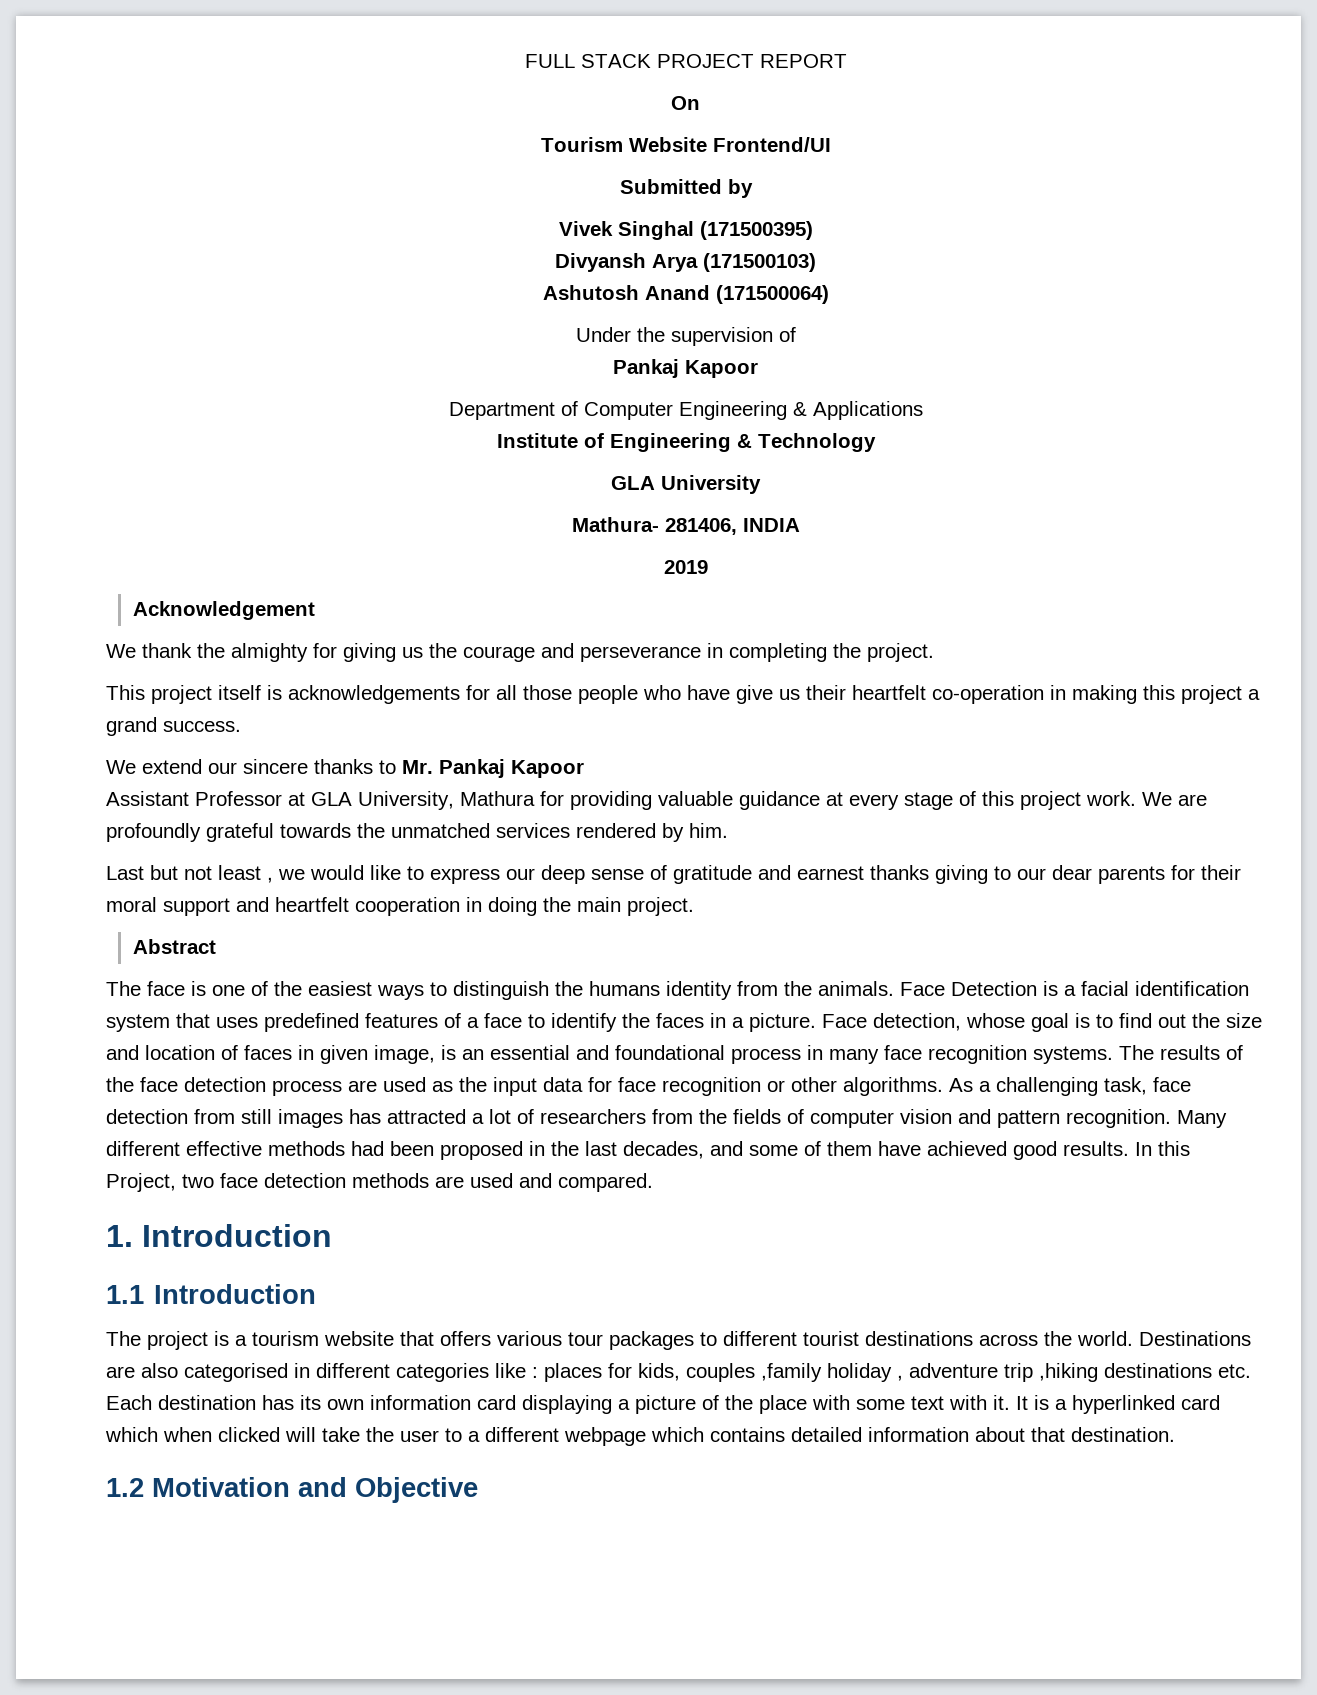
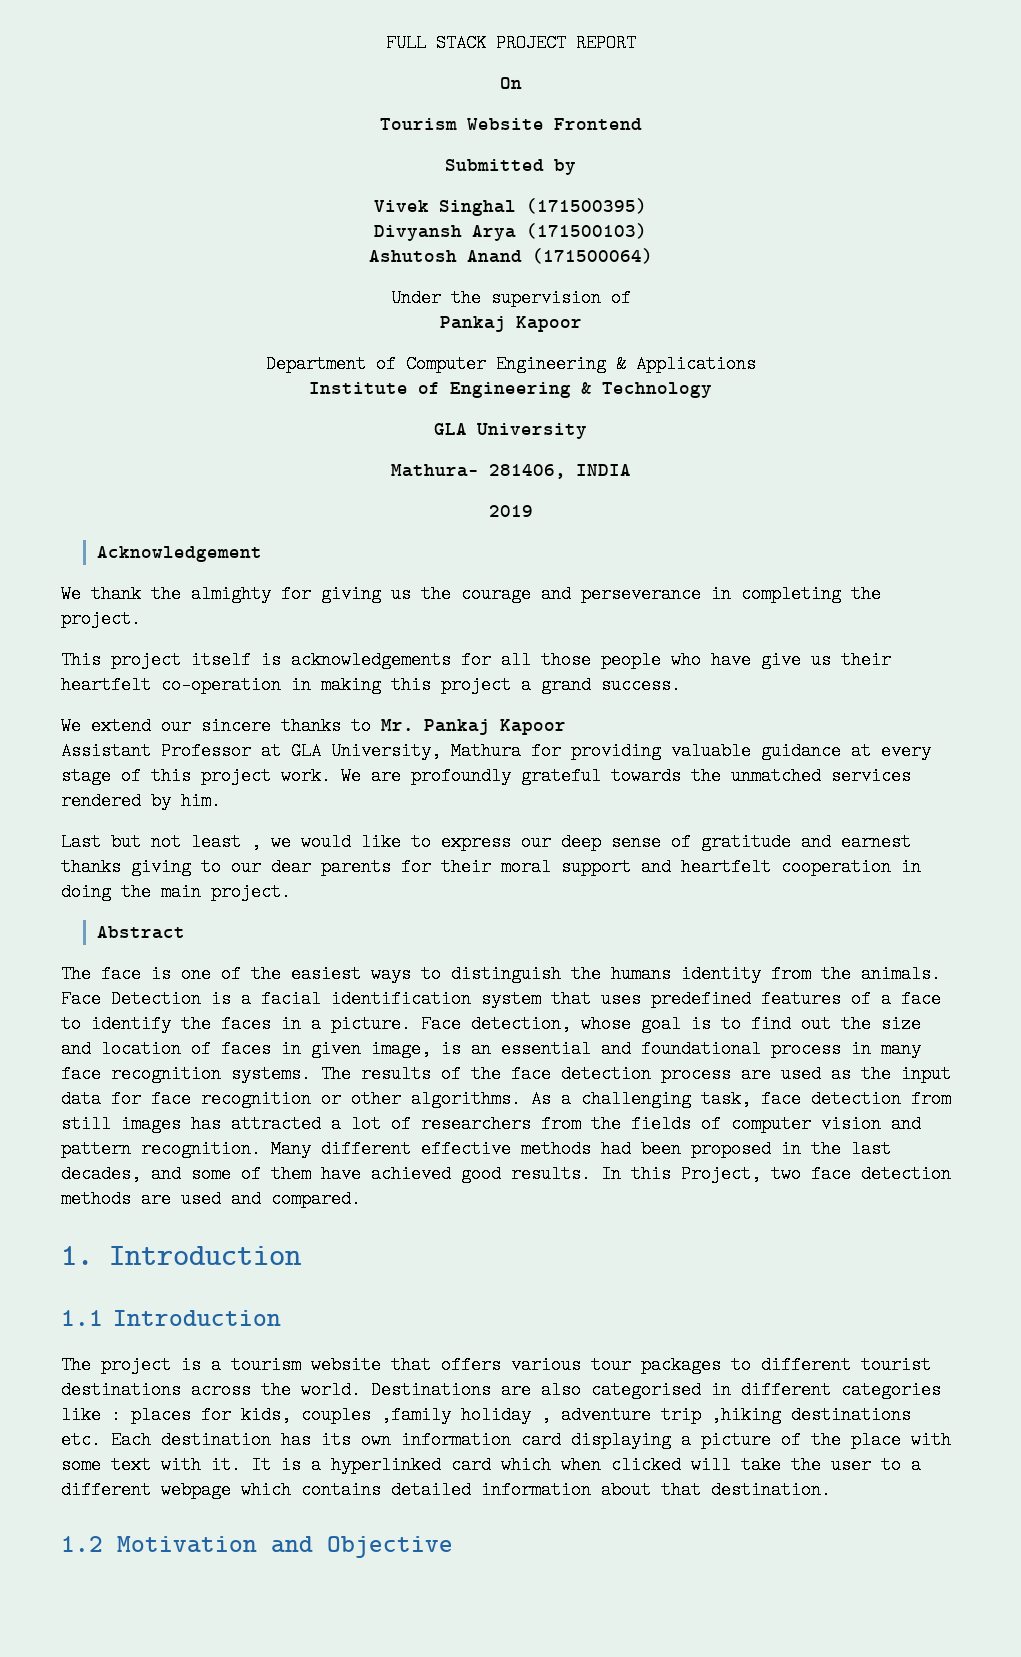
- Tourism Website Frontend/UI
+ Tourism Website Frontend

